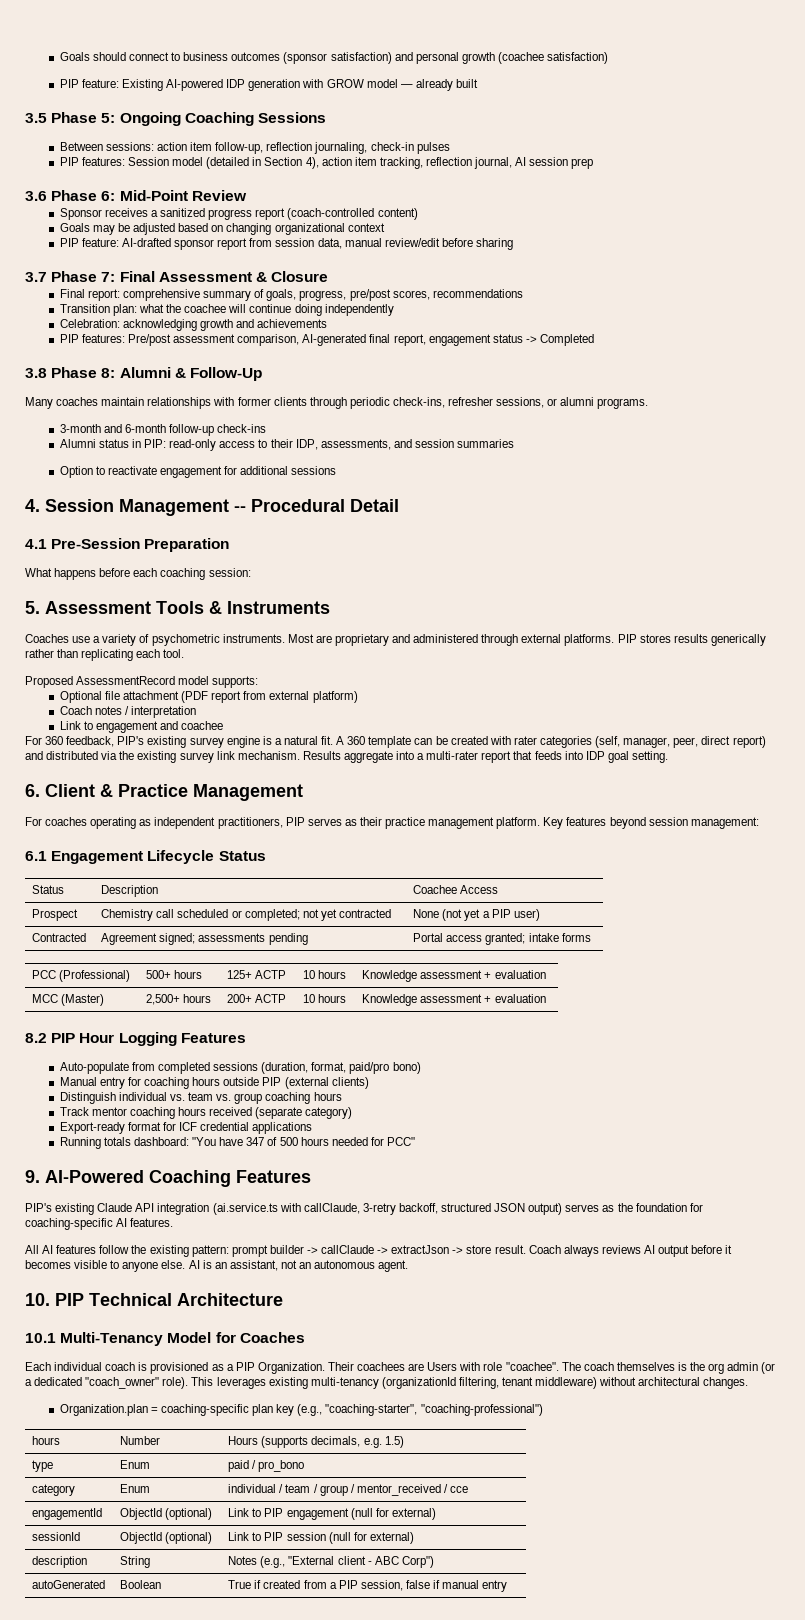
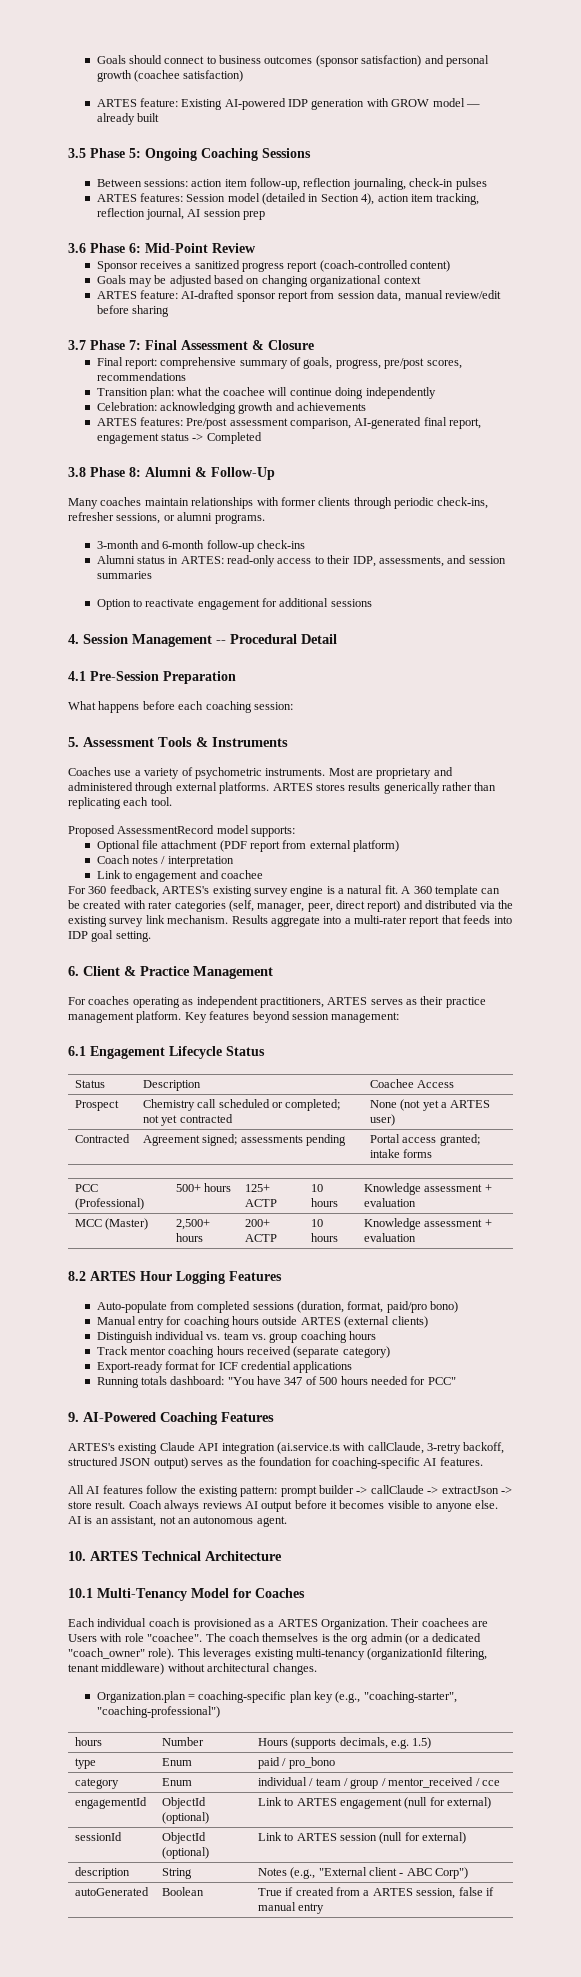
- PIP feature: Existing AI-powered IDP generation with GROW model — already built
+ ARTES feature: Existing AI-powered IDP generation with GROW model — already built
- PIP features: Session model (detailed in Section 4), action item tracking, reflection journal, AI session prep
+ ARTES features: Session model (detailed in Section 4), action item tracking, reflection journal, AI session prep
- PIP feature: AI-drafted sponsor report from session data, manual review/edit before sharing
+ ARTES feature: AI-drafted sponsor report from session data, manual review/edit before sharing
- PIP features: Pre/post assessment comparison, AI-generated final report, engagement status -> Completed
+ ARTES features: Pre/post assessment comparison, AI-generated final report, engagement status -> Completed
- Alumni status in PIP: read-only access to their IDP, assessments, and session summaries
+ Alumni status in ARTES: read-only access to their IDP, assessments, and session summaries
- PIP stores results generically rather than replicating each tool.
+ ARTES stores results generically rather than replicating each tool.
- For 360 feedback, PIP's existing survey engine is a natural fit.
+ For 360 feedback, ARTES's existing survey engine is a natural fit.
- For coaches operating as independent practitioners, PIP serves as their practice management platform.
+ For coaches operating as independent practitioners, ARTES serves as their practice management platform.
- Prospect | Chemistry call scheduled or completed; not yet contracted | None (not yet a PIP user)
+ Prospect | Chemistry call scheduled or completed; not yet contracted | None (not yet a ARTES user)
- 8.2 PIP Hour Logging Features
+ 8.2 ARTES Hour Logging Features
- Manual entry for coaching hours outside PIP (external clients)
+ Manual entry for coaching hours outside ARTES (external clients)
- PIP's existing Claude API integration (ai.service.ts with callClaude, 3-retry backoff, structured JSON output) serves as the foundation for coaching-specific AI features.
+ ARTES's existing Claude API integration (ai.service.ts with callClaude, 3-retry backoff, structured JSON output) serves as the foundation for coaching-specific AI features.
- 10. PIP Technical Architecture
+ 10. ARTES Technical Architecture
- Each individual coach is provisioned as a PIP Organization.
+ Each individual coach is provisioned as a ARTES Organization.
- engagementId | ObjectId (optional) | Link to PIP engagement (null for external)
+ engagementId | ObjectId (optional) | Link to ARTES engagement (null for external)
- sessionId | ObjectId (optional) | Link to PIP session (null for external)
+ sessionId | ObjectId (optional) | Link to ARTES session (null for external)
- autoGenerated | Boolean | True if created from a PIP session, false if manual entry
+ autoGenerated | Boolean | True if created from a ARTES session, false if manual entry

